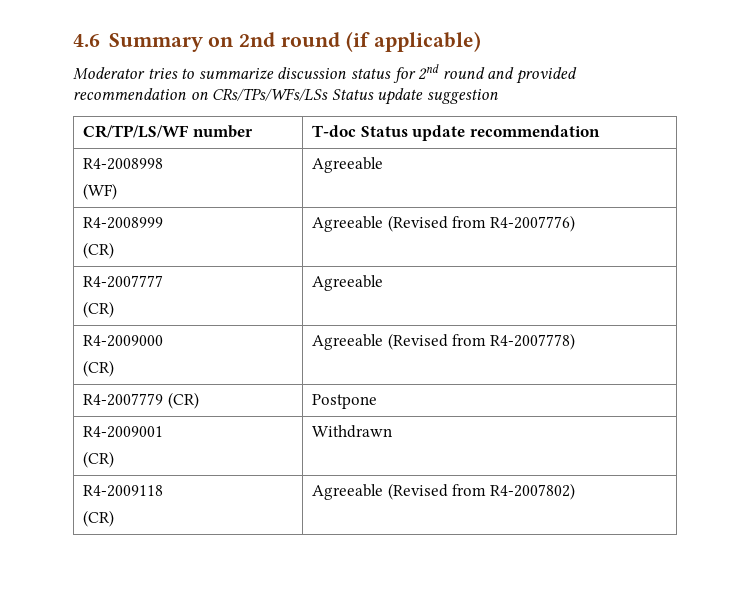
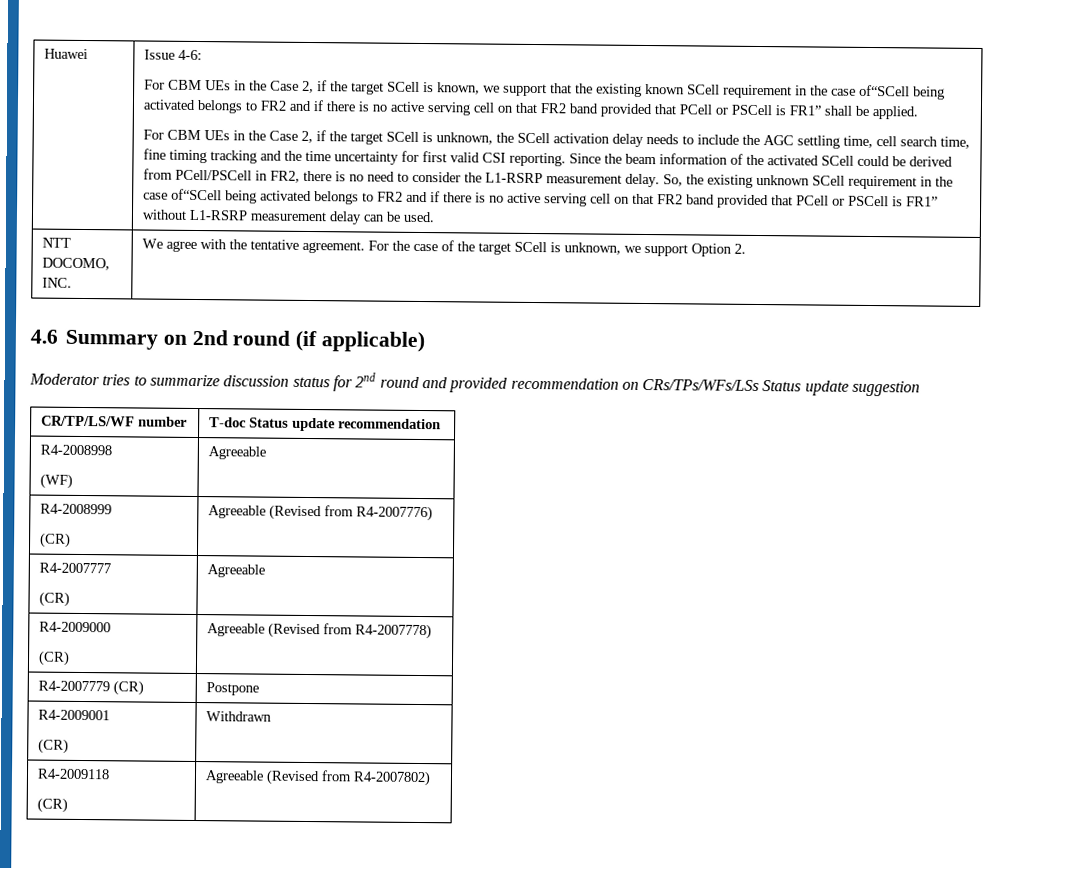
+ Huawei | Issue 4-6:
+ For CBM UEs in the Case 2, if the target SCell is known, we support that the existing known SCell requirement in the case of“SCell being activated belongs to FR2 and if there is no active serving cell on that FR2 band provided that PCell or PSCell is FR1” shall be applied.
+ For CBM UEs in the Case 2, if the target SCell is unknown, the SCell activation delay needs to include the AGC settling time, cell search time, fine timing tracking and the time uncertainty for first valid CSI reporting. Since the beam information of the activated SCell could be derived from PCell/PSCell in FR2, there is no need to consider the L1-RSRP measurement delay. So, the existing unknown SCell requirement in the case of“SCell being activated belongs to FR2 and if there is no active serving cell on that FR2 band provided that PCell or PSCell is FR1” without L1-RSRP measurement delay can be used.
+ NTT DOCOMO, INC. | We agree with the tentative agreement. For the case of the target SCell is unknown, we support Option 2.

